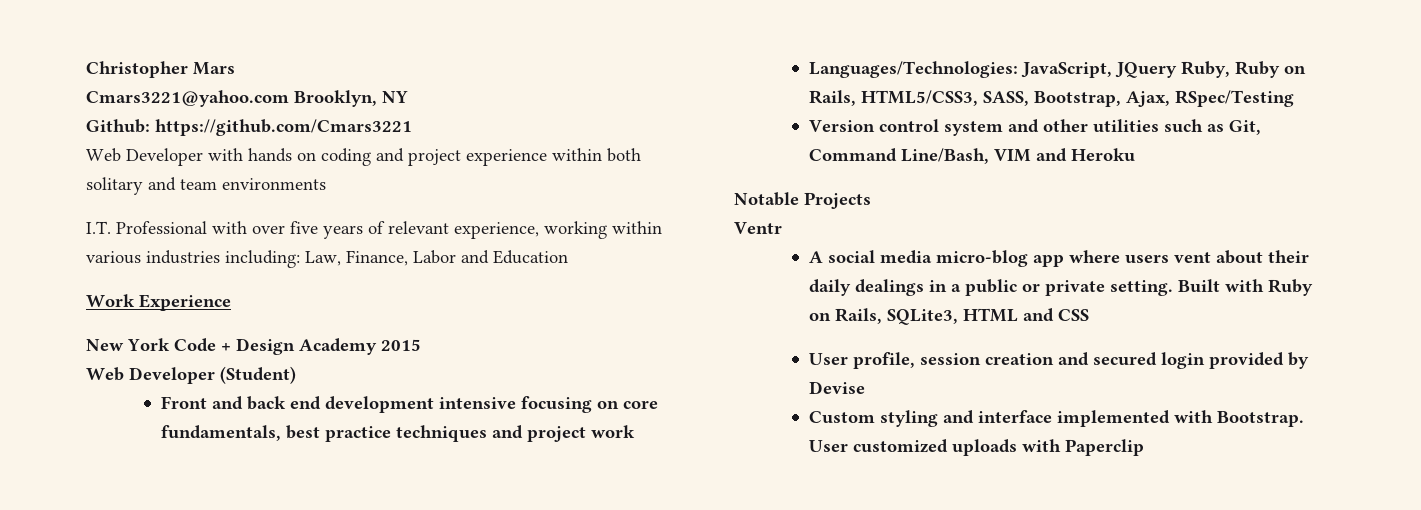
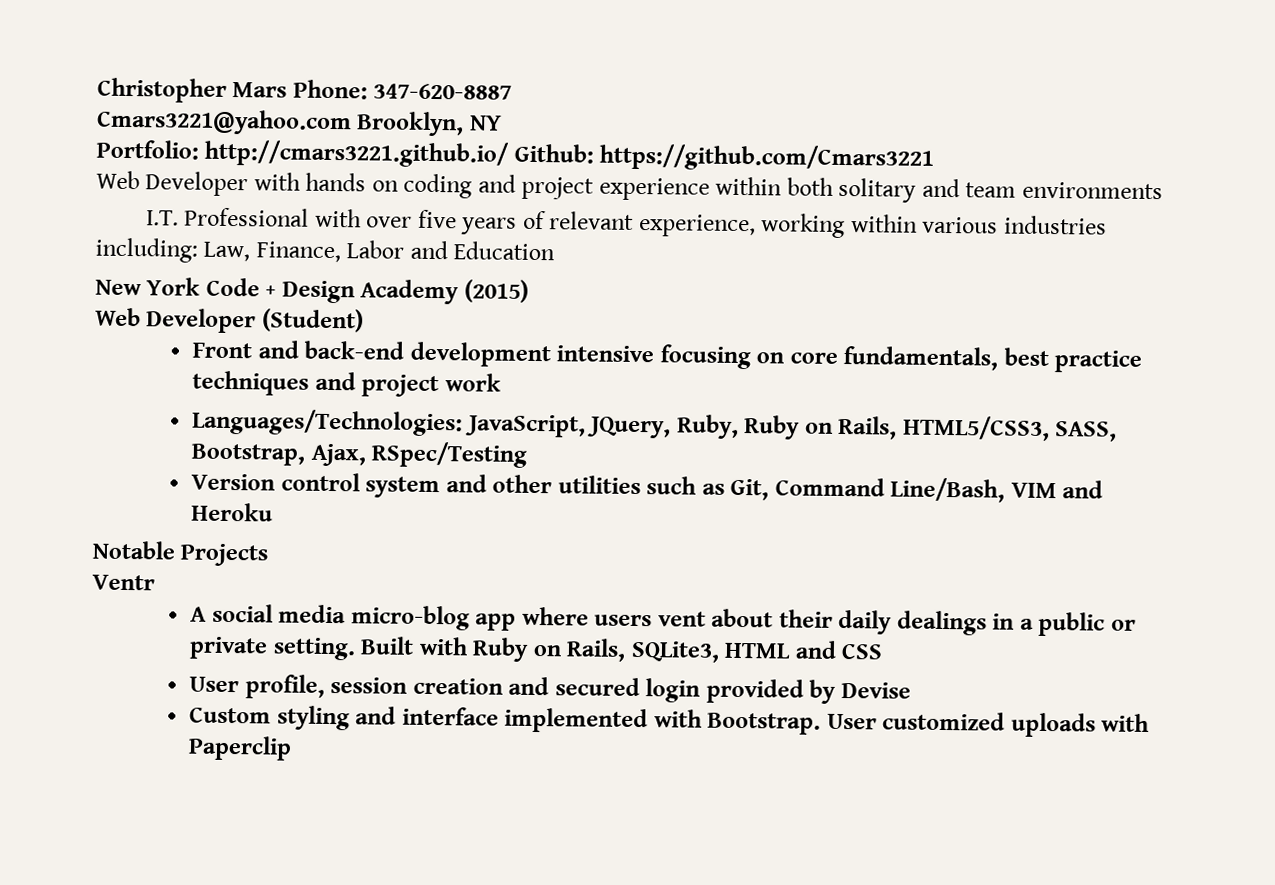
- Christopher Mars
+ Christopher Mars Phone: 347-620-8887
- Github: https://github.com/Cmars3221
+ Portfolio: http://cmars3221.github.io/ Github: https://github.com/Cmars3221
- Work Experience
- New York Code + Design Academy 2015
+ New York Code + Design Academy (2015)
- Front and back end development intensive focusing on core fundamentals, best practice techniques and project work
+ Front and back-end development intensive focusing on core fundamentals, best practice techniques and project work
- Languages/Technologies: JavaScript, JQuery Ruby, Ruby on Rails, HTML5/CSS3, SASS, Bootstrap, Ajax, RSpec/Testing
+ Languages/Technologies: JavaScript, JQuery, Ruby, Ruby on Rails, HTML5/CSS3, SASS, Bootstrap, Ajax, RSpec/Testing

